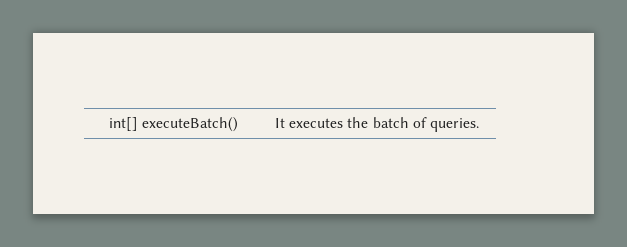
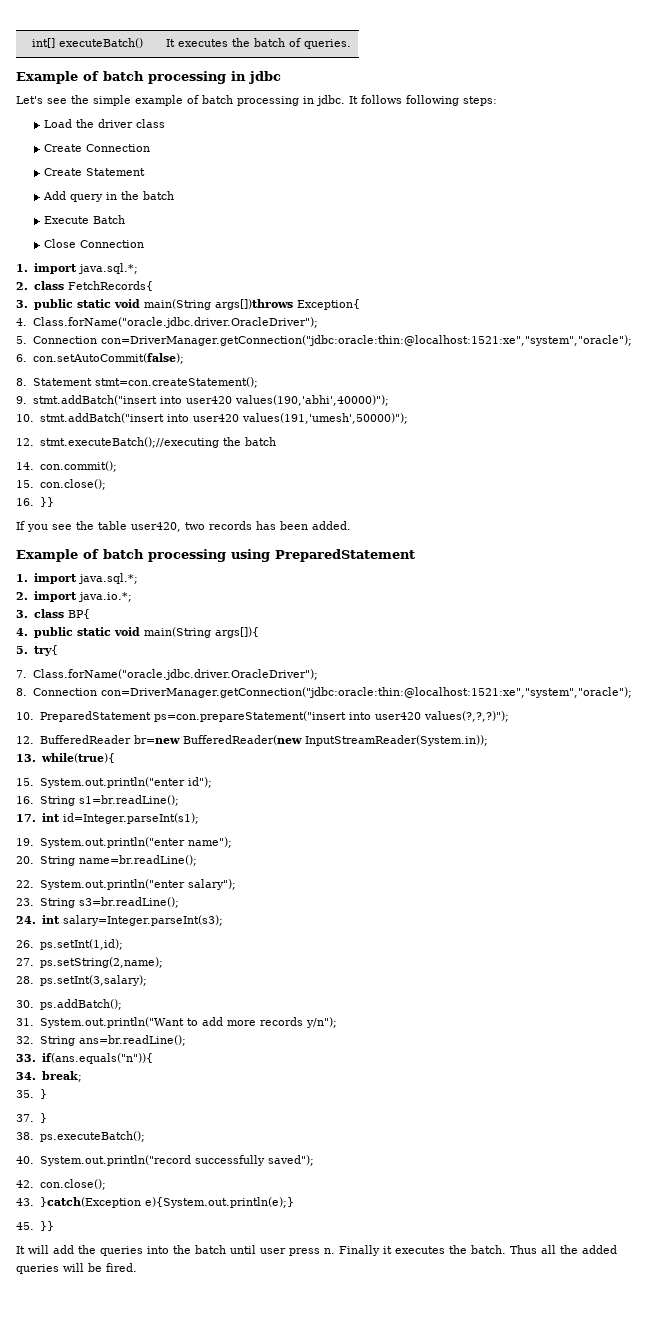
+ Example of batch processing in jdbc
+ Let's see the simple example of batch processing in jdbc. It follows following steps:
+ Load the driver class
+ Create Connection
+ Create Statement
+ Add query in the batch
+ Execute Batch
+ Close Connection
+ 1. import java.sql.*;
+ 2. class FetchRecords{
+ 3. public static void main(String args[])throws Exception{
+ 4. Class.forName("oracle.jdbc.driver.OracleDriver");
+ 5. Connection con=DriverManager.getConnection("jdbc:oracle:thin:@localhost:1521:xe","system","oracle");
+ 6. con.setAutoCommit(false);
+ 8. Statement stmt=con.createStatement();
+ 9. stmt.addBatch("insert into user420 values(190,'abhi',40000)");
+ 10. stmt.addBatch("insert into user420 values(191,'umesh',50000)");
+ 12. stmt.executeBatch();//executing the batch
+ 14. con.commit();
+ 15. con.close();
+ 16. }}
+ If you see the table user420, two records has been added.
+ Example of batch processing using PreparedStatement
+ 1. import java.sql.*;
+ 2. import java.io.*;
+ 3. class BP{
+ 4. public static void main(String args[]){
+ 5. try{
+ 7. Class.forName("oracle.jdbc.driver.OracleDriver");
+ 8. Connection con=DriverManager.getConnection("jdbc:oracle:thin:@localhost:1521:xe","system","oracle");
+ 10. PreparedStatement ps=con.prepareStatement("insert into user420 values(?,?,?)");
+ 12. BufferedReader br=new BufferedReader(new InputStreamReader(System.in));
+ 13. while(true){
+ 15. System.out.println("enter id");
+ 16. String s1=br.readLine();
+ 17. int id=Integer.parseInt(s1);
+ 19. System.out.println("enter name");
+ 20. String name=br.readLine();
+ 22. System.out.println("enter salary");
+ 23. String s3=br.readLine();
+ 24. int salary=Integer.parseInt(s3);
+ 26. ps.setInt(1,id);
+ 27. ps.setString(2,name);
+ 28. ps.setInt(3,salary);
+ 30. ps.addBatch();
+ 31. System.out.println("Want to add more records y/n");
+ 32. String ans=br.readLine();
+ 33. if(ans.equals("n")){
+ 34. break;
+ 35. }
+ 37. }
+ 38. ps.executeBatch();
+ 40. System.out.println("record successfully saved");
+ 42. con.close();
+ 43. }catch(Exception e){System.out.println(e);}
+ 45. }}
+ It will add the queries into the batch until user press n. Finally it executes the batch. Thus all the added queries will be fired.

